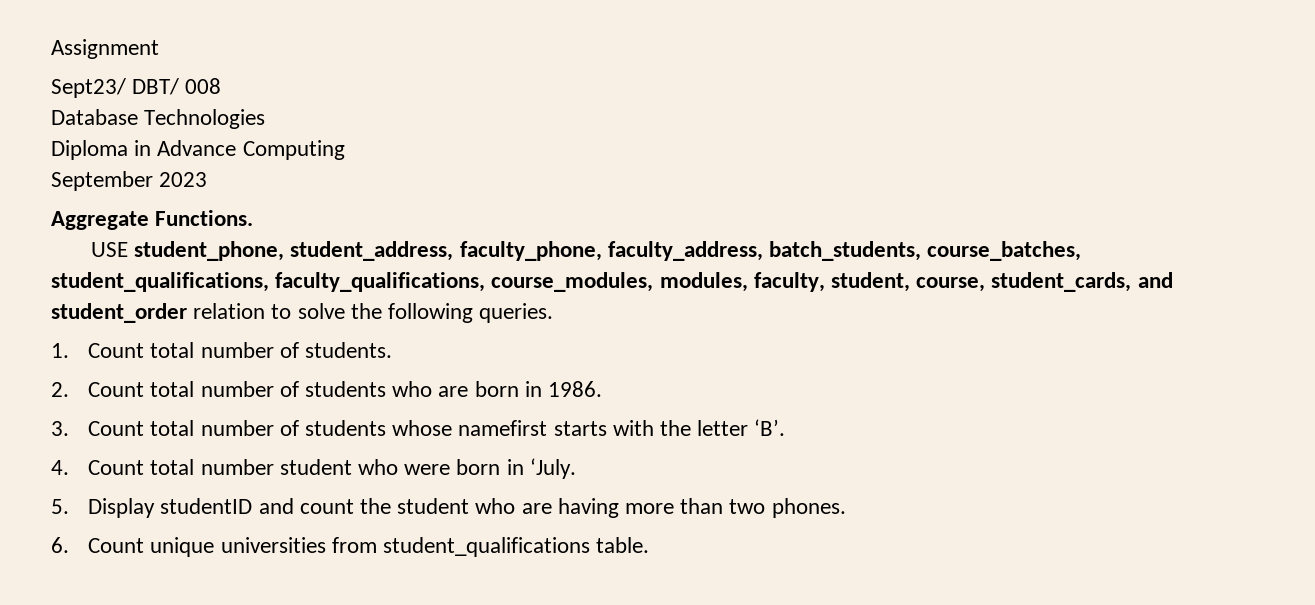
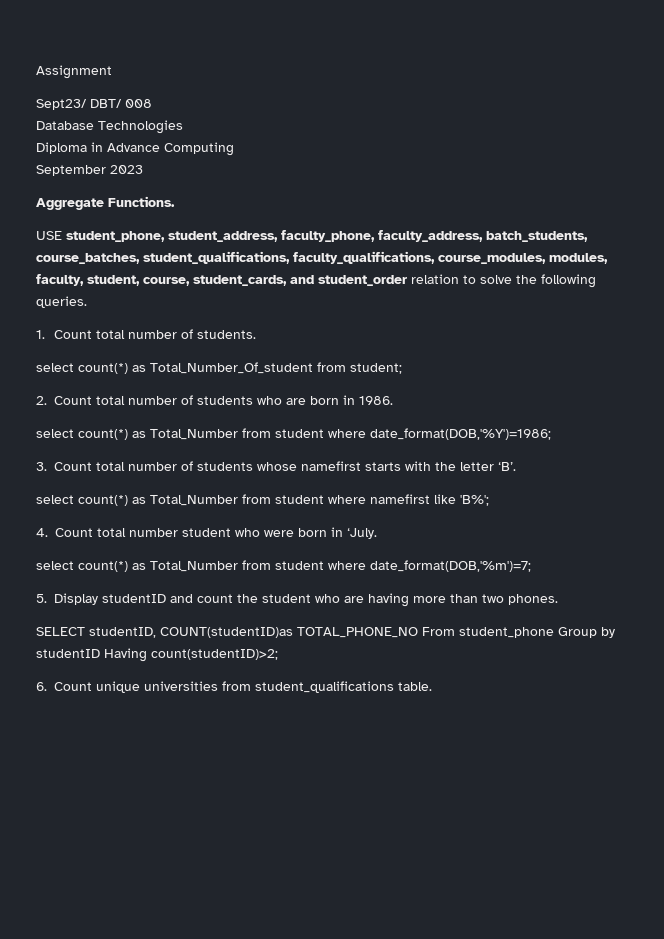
+ select count(*) as Total_Number_Of_student from student;
+ select count(*) as Total_Number from student where date_format(DOB,'%Y')=1986;
+ select count(*) as Total_Number from student where namefirst like 'B%';
+ select count(*) as Total_Number from student where date_format(DOB,'%m')=7;
+ SELECT studentID, COUNT(studentID)as TOTAL_PHONE_NO From student_phone Group by studentID Having count(studentID)>2;

